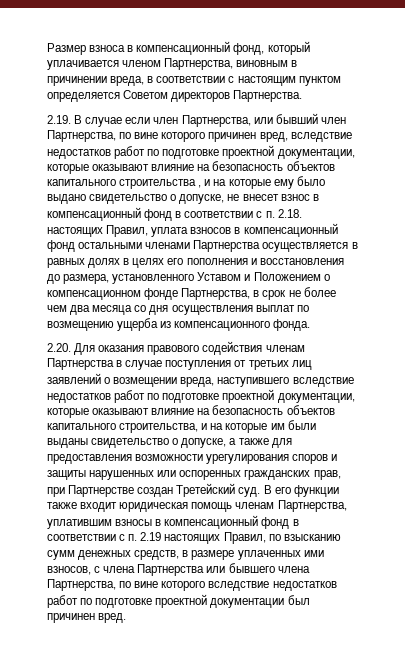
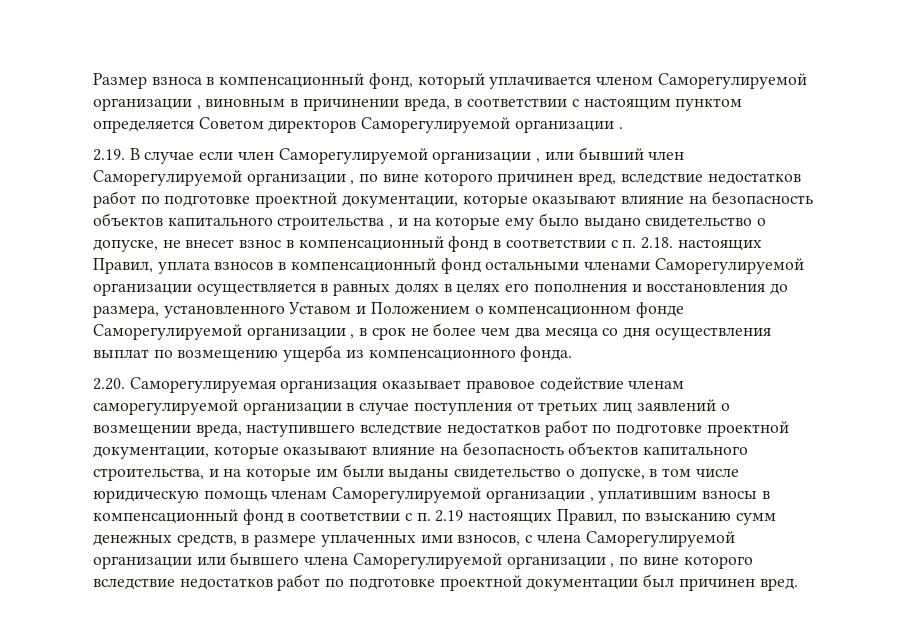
- Размер взноса в компенсационный фонд, который уплачивается членом Партнерства, виновным в причинении вреда, в соответствии с настоящим пунктом определяется Советом директоров Партнерства.
+ Размер взноса в компенсационный фонд, который уплачивается членом Саморегулируемой организации , виновным в причинении вреда, в соответствии с настоящим пунктом определяется Советом директоров Саморегулируемой организации .
- 2.19. В случае если член Партнерства, или бывший член Партнерства, по вине которого причинен вред, вследствие недостатков работ по подготовке проектной документации, которые оказывают влияние на безопасность объектов капитального строительства , и на которые ему было выдано свидетельство о допуске, не внесет взнос в компенсационный фонд в соответствии с п. 2.18. настоящих Правил, уплата взносов в компенсационный фонд остальными членами Партнерства осуществляется в равных долях в целях его пополнения и восстановления до размера, установленного Уставом и Положением о компенсационном фонде Партнерства, в срок не более чем два месяца со дня осуществления выплат по возмещению ущерба из компенсационного фонда.
+ 2.19. В случае если член Саморегулируемой организации , или бывший член Саморегулируемой организации , по вине которого причинен вред, вследствие недостатков работ по подготовке проектной документации, которые оказывают влияние на безопасность объектов капитального строительства , и на которые ему было выдано свидетельство о допуске, не внесет взнос в компенсационный фонд в соответствии с п. 2.18. настоящих Правил, уплата взносов в компенсационный фонд остальными членами Саморегулируемой организации осуществляется в равных долях в целях его пополнения и восстановления до размера, установленного Уставом и Положением о компенсационном фонде Саморегулируемой организации , в срок не более чем два месяца со дня осуществления выплат по возмещению ущерба из компенсационного фонда.
- 2.20. Для оказания правового содействия членам Партнерства в случае поступления от третьих лиц заявлений о возмещении вреда, наступившего вследствие недостатков работ по подготовке проектной документации, которые оказывают влияние на безопасность объектов капитального строительства, и на которые им были выданы свидетельство о допуске, а также для предоставления возможности урегулирования споров и защиты нарушенных или оспоренных гражданских прав, при Партнерстве создан Третейский суд. В его функции также входит юридическая помощь членам Партнерства, уплатившим взносы в компенсационный фонд в соответствии с п. 2.19 настоящих Правил, по взысканию сумм денежных средств, в размере уплаченных ими взносов, с члена Партнерства или бывшего члена Партнерства, по вине которого вследствие недостатков работ по подготовке проектной документации был причинен вред.
+ 2.20. Саморегулируемая организация оказывает правовое содействие членам саморегулируемой организации в случае поступления от третьих лиц заявлений о возмещении вреда, наступившего вследствие недостатков работ по подготовке проектной документации, которые оказывают влияние на безопасность объектов капитального строительства, и на которые им были выданы свидетельство о допуске, в том числе юридическую помощь членам Саморегулируемой организации , уплатившим взносы в компенсационный фонд в соответствии с п. 2.19 настоящих Правил, по взысканию сумм денежных средств, в размере уплаченных ими взносов, с члена Саморегулируемой организации или бывшего члена Саморегулируемой организации , по вине которого вследствие недостатков работ по подготовке проектной документации был причинен вред.

